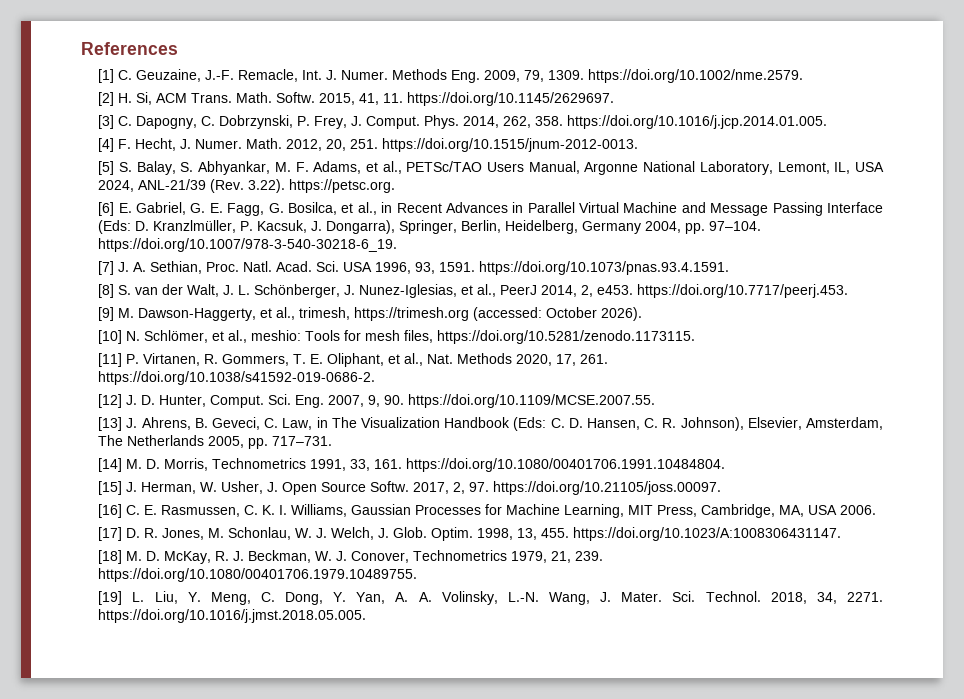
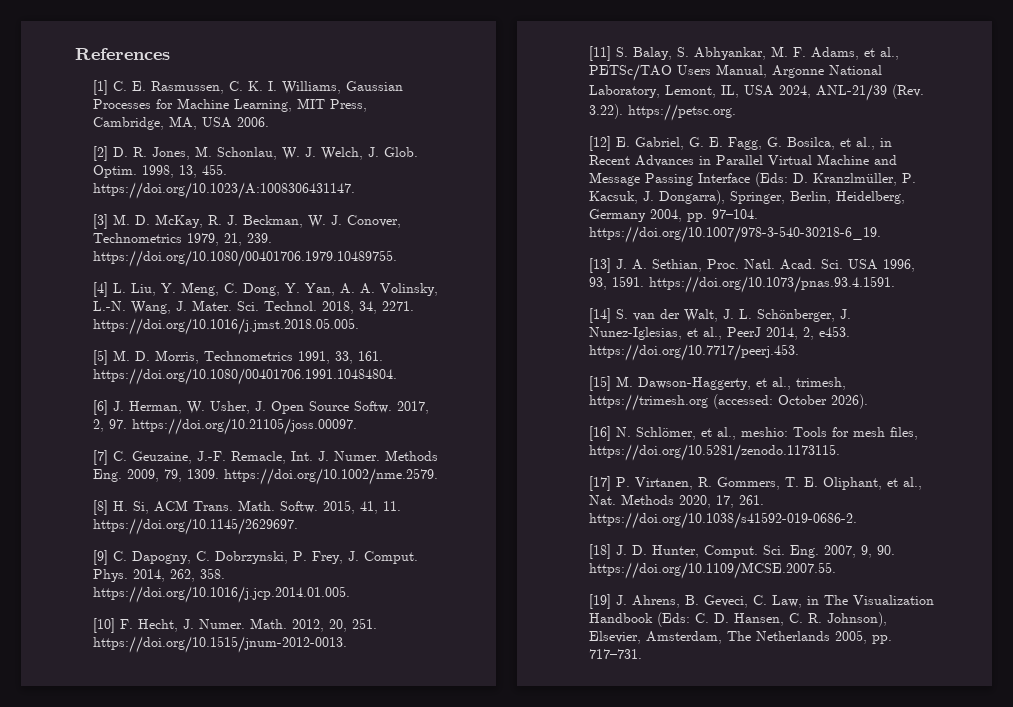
- [1] C. Geuzaine, J.-F. Remacle, Int. J. Numer.
+ [1] C. E. Rasmussen, C. K. I. Williams, Gaussian Processes for Machine Learning, MIT Press, Cambridge, MA, USA 2006.
+ [2] D. R. Jones, M. Schonlau, W. J. Welch, J. Glob. Optim. 1998, 13, 455. https://doi.org/10.1023/A:1008306431147.
+ [3] M. D. McKay, R. J. Beckman, W. J. Conover, Technometrics 1979, 21, 239. https://doi.org/10.1080/00401706.1979.10489755.
+ [4] L. Liu, Y. Meng, C. Dong, Y. Yan, A. A. Volinsky, L.-N. Wang, J. Mater. Sci. Technol. 2018, 34, 2271. https://doi.org/10.1016/j.jmst.2018.05.005.
+ [5] M. D. Morris, Technometrics 1991, 33, 161. https://doi.org/10.1080/00401706.1991.10484804.
+ [6] J. Herman, W. Usher, J. Open Source Softw. 2017, 2, 97. https://doi.org/10.21105/joss.00097.
+ [7] C. Geuzaine, J.-F. Remacle, Int. J. Numer.
- [2] H. Si, ACM Trans.
+ [8] H. Si, ACM Trans.
- [3] C. Dapogny, C. Dobrzynski, P. Frey, J. Comput.
+ [9] C. Dapogny, C. Dobrzynski, P. Frey, J. Comput.
- [4] F. Hecht, J. Numer.
+ [10] F. Hecht, J. Numer.
- [5] S. Balay, S. Abhyankar, M. F. Adams, et al., PETSc/TAO Users Manual, Argonne National Laboratory, Lemont, IL, USA 2024, ANL-21/39 (Rev. 3.22). https://petsc.org.
+ [11] S. Balay, S. Abhyankar, M. F. Adams, et al., PETSc/TAO Users Manual, Argonne National Laboratory, Lemont, IL, USA 2024, ANL-21/39 (Rev. 3.22). https://petsc.org.
- [6] E. Gabriel, G. E. Fagg, G. Bosilca, et al., in Recent Advances in Parallel Virtual Machine and Message Passing Interface (Eds: D. Kranzlmüller, P. Kacsuk, J. Dongarra), Springer, Berlin, Heidelberg, Germany 2004, pp. 97–104. https://doi.org/10.1007/978-3-540-30218-6_19.
+ [12] E. Gabriel, G. E. Fagg, G. Bosilca, et al., in Recent Advances in Parallel Virtual Machine and Message Passing Interface (Eds: D. Kranzlmüller, P. Kacsuk, J. Dongarra), Springer, Berlin, Heidelberg, Germany 2004, pp. 97–104. https://doi.org/10.1007/978-3-540-30218-6_19.
- [7] J. A. Sethian, Proc.
+ [13] J. A. Sethian, Proc.
- [8] S. van der Walt, J. L. Schönberger, J. Nunez-Iglesias, et al., PeerJ 2014, 2, e453. https://doi.org/10.7717/peerj.453.
+ [14] S. van der Walt, J. L. Schönberger, J. Nunez-Iglesias, et al., PeerJ 2014, 2, e453. https://doi.org/10.7717/peerj.453.
- [9] M. Dawson-Haggerty, et al., trimesh, https://trimesh.org (accessed: October 2026).
+ [15] M. Dawson-Haggerty, et al., trimesh, https://trimesh.org (accessed: October 2026).
- [10] N. Schlömer, et al., meshio: Tools for mesh files, https://doi.org/10.5281/zenodo.1173115.
+ [16] N. Schlömer, et al., meshio: Tools for mesh files, https://doi.org/10.5281/zenodo.1173115.
- [11] P. Virtanen, R. Gommers, T. E. Oliphant, et al., Nat. Methods 2020, 17, 261. https://doi.org/10.1038/s41592-019-0686-2.
+ [17] P. Virtanen, R. Gommers, T. E. Oliphant, et al., Nat. Methods 2020, 17, 261. https://doi.org/10.1038/s41592-019-0686-2.
- [12] J. D. Hunter, Comput.
+ [18] J. D. Hunter, Comput.
- [13] J. Ahrens, B. Geveci, C. Law, in The Visualization Handbook (Eds: C. D. Hansen, C. R. Johnson), Elsevier, Amsterdam, The Netherlands 2005, pp. 717–731.
+ [19] J. Ahrens, B. Geveci, C. Law, in The Visualization Handbook (Eds: C. D. Hansen, C. R. Johnson), Elsevier, Amsterdam, The Netherlands 2005, pp. 717–731.
- [14] M. D. Morris, Technometrics 1991, 33, 161. https://doi.org/10.1080/00401706.1991.10484804.
- [15] J. Herman, W. Usher, J. Open Source Softw. 2017, 2, 97. https://doi.org/10.21105/joss.00097.
- [16] C. E. Rasmussen, C. K. I. Williams, Gaussian Processes for Machine Learning, MIT Press, Cambridge, MA, USA 2006.
- [17] D. R. Jones, M. Schonlau, W. J. Welch, J. Glob. Optim. 1998, 13, 455. https://doi.org/10.1023/A:1008306431147.
- [18] M. D. McKay, R. J. Beckman, W. J. Conover, Technometrics 1979, 21, 239. https://doi.org/10.1080/00401706.1979.10489755.
- [19] L. Liu, Y. Meng, C. Dong, Y. Yan, A. A. Volinsky, L.-N. Wang, J. Mater. Sci. Technol. 2018, 34, 2271. https://doi.org/10.1016/j.jmst.2018.05.005.

